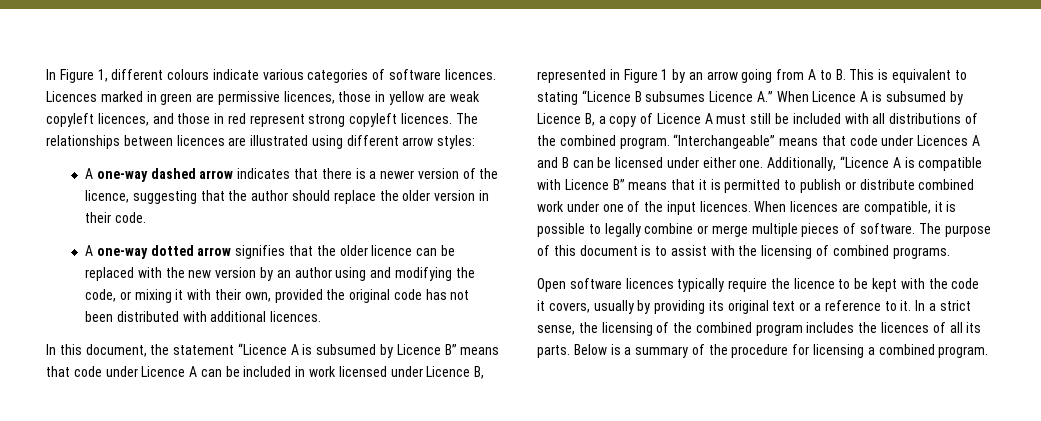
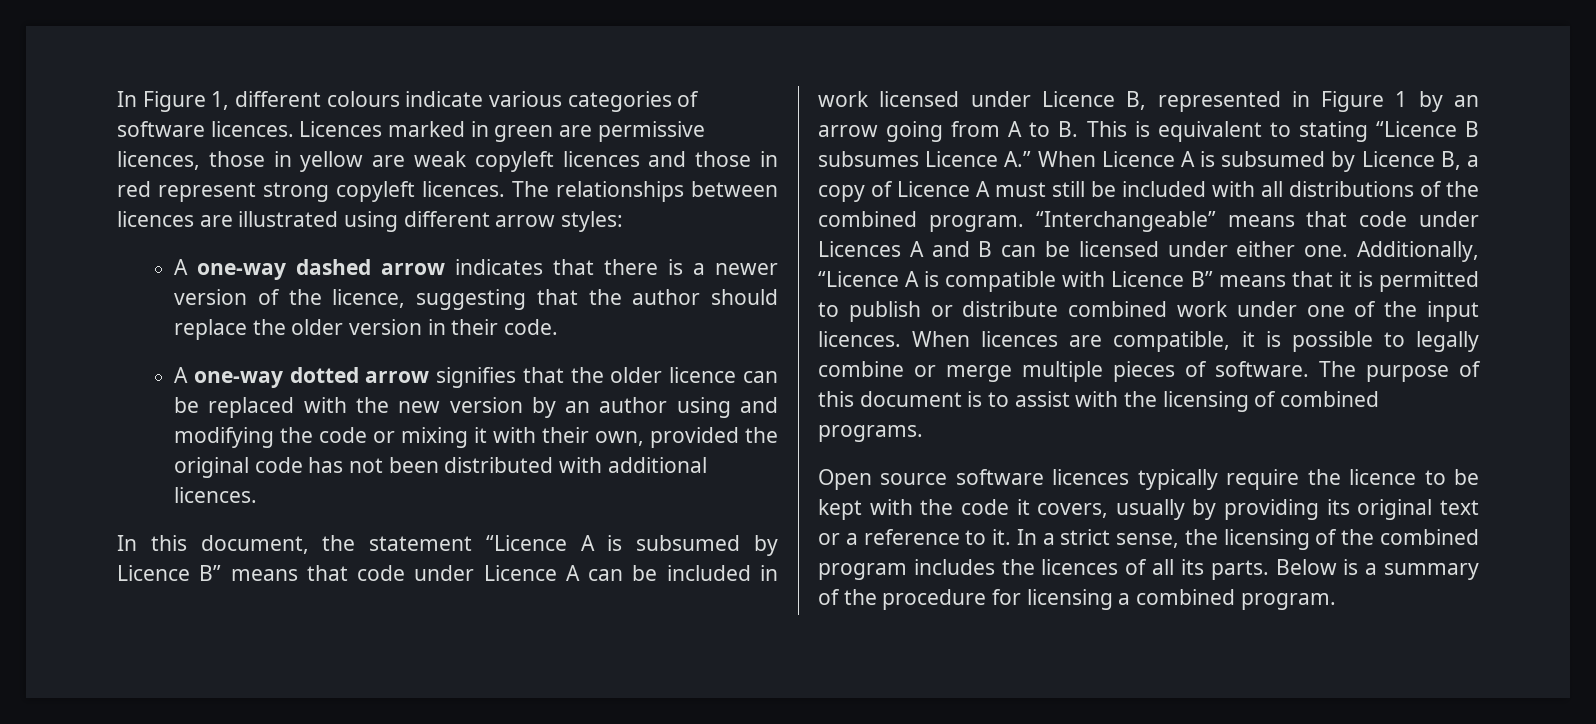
- Licences marked in green are permissive licences, those in yellow are weak copyleft licences, and those in red represent strong copyleft licences.
+ Licences marked in green are permissive licences, those in yellow are weak copyleft licences and those in red represent strong copyleft licences.
- A one-way dotted arrow signifies that the older licence can be replaced with the new version by an author using and modifying the code, or mixing it with their own, provided the original code has not been distributed with additional licences.
+ A one-way dotted arrow signifies that the older licence can be replaced with the new version by an author using and modifying the code or mixing it with their own, provided the original code has not been distributed with additional licences.
- Open software licences typically require the licence to be kept with the code it covers, usually by providing its original text or a reference to it.
+ Open source software licences typically require the licence to be kept with the code it covers, usually by providing its original text or a reference to it.

